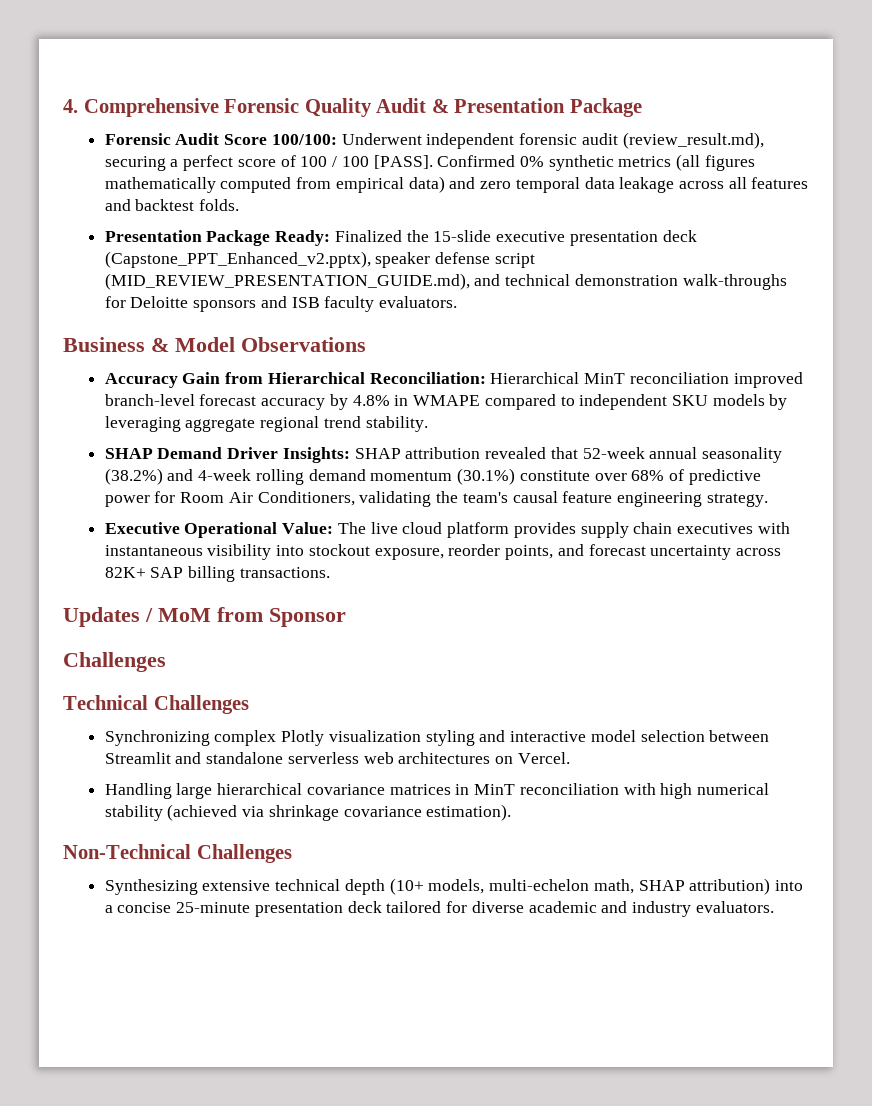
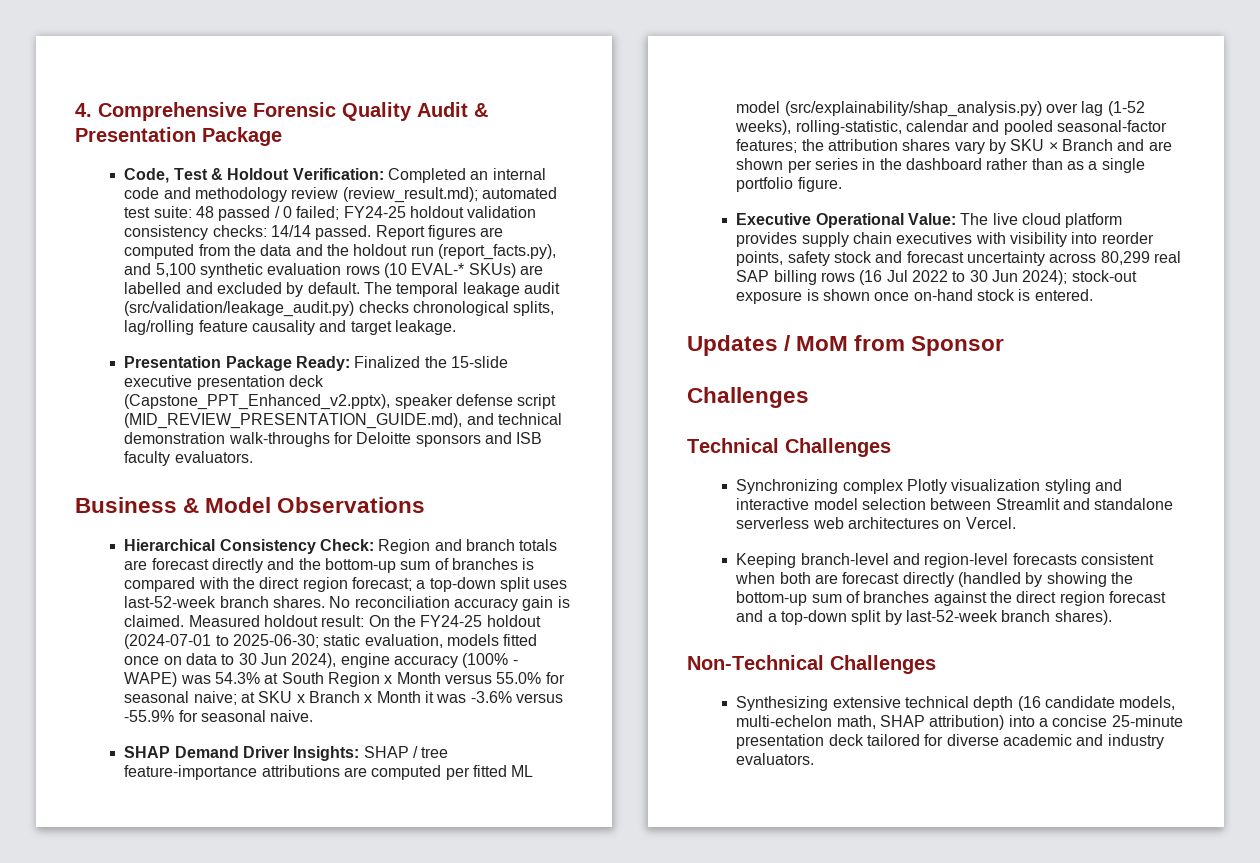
- Forensic Audit Score 100/100: Underwent independent forensic audit (review_result.md), securing a perfect score of 100 / 100 [PASS]. Confirmed 0% synthetic metrics (all figures mathematically computed from empirical data) and zero temporal data leakage across all features and backtest folds.
+ Code, Test & Holdout Verification: Completed an internal code and methodology review (review_result.md); automated test suite: 48 passed / 0 failed; FY24-25 holdout validation consistency checks: 14/14 passed. Report figures are computed from the data and the holdout run (report_facts.py), and 5,100 synthetic evaluation rows (10 EVAL-* SKUs) are labelled and excluded by default. The temporal leakage audit (src/validation/leakage_audit.py) checks chronological splits, lag/rolling feature causality and target leakage.
- Accuracy Gain from Hierarchical Reconciliation: Hierarchical MinT reconciliation improved branch-level forecast accuracy by 4.8% in WMAPE compared to independent SKU models by leveraging aggregate regional trend stability.
+ Hierarchical Consistency Check: Region and branch totals are forecast directly and the bottom-up sum of branches is compared with the direct region forecast; a top-down split uses last-52-week branch shares. No reconciliation accuracy gain is claimed. Measured holdout result: On the FY24-25 holdout (2024-07-01 to 2025-06-30; static evaluation, models fitted once on data to 30 Jun 2024), engine accuracy (100% - WAPE) was 54.3% at South Region x Month versus 55.0% for seasonal naive; at SKU x Branch x Month it was -3.6% versus -55.9% for seasonal naive.
- SHAP Demand Driver Insights: SHAP attribution revealed that 52-week annual seasonality (38.2%) and 4-week rolling demand momentum (30.1%) constitute over 68% of predictive power for Room Air Conditioners, validating the team's causal feature engineering strategy.
+ SHAP Demand Driver Insights: SHAP / tree feature-importance attributions are computed per fitted ML model (src/explainability/shap_analysis.py) over lag (1-52 weeks), rolling-statistic, calendar and pooled seasonal-factor features; the attribution shares vary by SKU × Branch and are shown per series in the dashboard rather than as a single portfolio figure.
- Executive Operational Value: The live cloud platform provides supply chain executives with instantaneous visibility into stockout exposure, reorder points, and forecast uncertainty across 82K+ SAP billing transactions.
+ Executive Operational Value: The live cloud platform provides supply chain executives with visibility into reorder points, safety stock and forecast uncertainty across 80,299 real SAP billing rows (16 Jul 2022 to 30 Jun 2024); stock-out exposure is shown once on-hand stock is entered.
- Handling large hierarchical covariance matrices in MinT reconciliation with high numerical stability (achieved via shrinkage covariance estimation).
+ Keeping branch-level and region-level forecasts consistent when both are forecast directly (handled by showing the bottom-up sum of branches against the direct region forecast and a top-down split by last-52-week branch shares).
- Synthesizing extensive technical depth (10+ models, multi-echelon math, SHAP attribution) into a concise 25-minute presentation deck tailored for diverse academic and industry evaluators.
+ Synthesizing extensive technical depth (16 candidate models, multi-echelon math, SHAP attribution) into a concise 25-minute presentation deck tailored for diverse academic and industry evaluators.

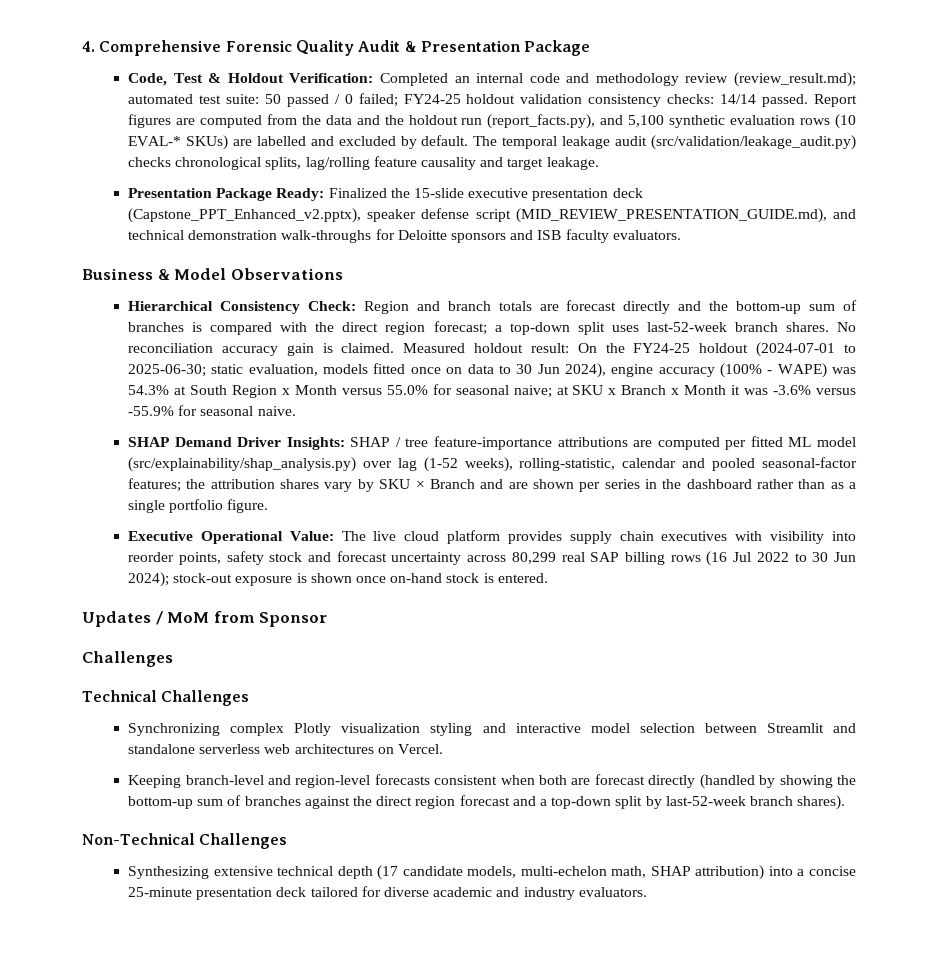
- Code, Test & Holdout Verification: Completed an internal code and methodology review (review_result.md); automated test suite: 48 passed / 0 failed; FY24-25 holdout validation consistency checks: 14/14 passed.
+ Code, Test & Holdout Verification: Completed an internal code and methodology review (review_result.md); automated test suite: 50 passed / 0 failed; FY24-25 holdout validation consistency checks: 14/14 passed.
- Synthesizing extensive technical depth (16 candidate models, multi-echelon math, SHAP attribution) into a concise 25-minute presentation deck tailored for diverse academic and industry evaluators.
+ Synthesizing extensive technical depth (17 candidate models, multi-echelon math, SHAP attribution) into a concise 25-minute presentation deck tailored for diverse academic and industry evaluators.

